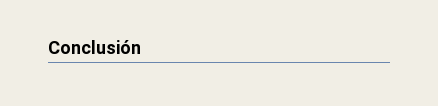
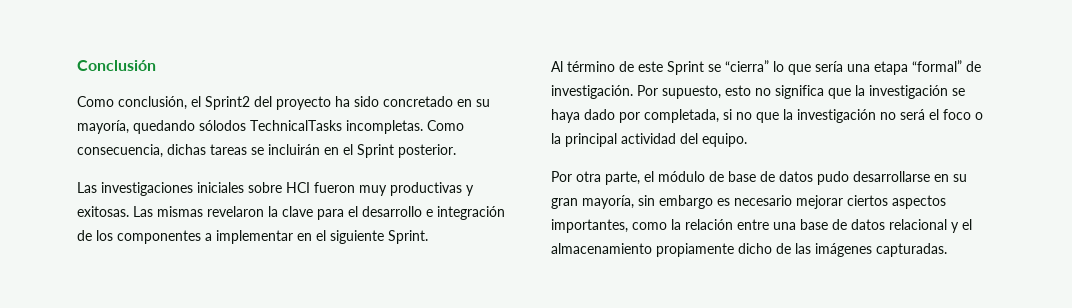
+ Como conclusión, el Sprint2 del proyecto ha sido concretado en su mayoría, quedando sólodos TechnicalTasks incompletas. Como consecuencia, dichas tareas se incluirán en el Sprint posterior.
+ Las investigaciones iniciales sobre HCI fueron muy productivas y exitosas. Las mismas revelaron la clave para el desarrollo e integración de los componentes a implementar en el siguiente Sprint.
+ Al término de este Sprint se “cierra” lo que sería una etapa “formal” de investigación. Por supuesto, esto no significa que la investigación se haya dado por completada, si no que la investigación no será el foco o la principal actividad del equipo.
+ Por otra parte, el módulo de base de datos pudo desarrollarse en su gran mayoría, sin embargo es necesario mejorar ciertos aspectos importantes, como la relación entre una base de datos relacional y el almacenamiento propiamente dicho de las imágenes capturadas.

